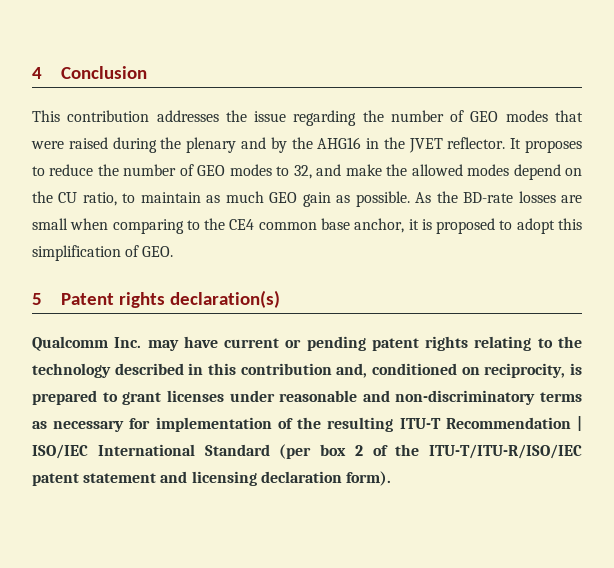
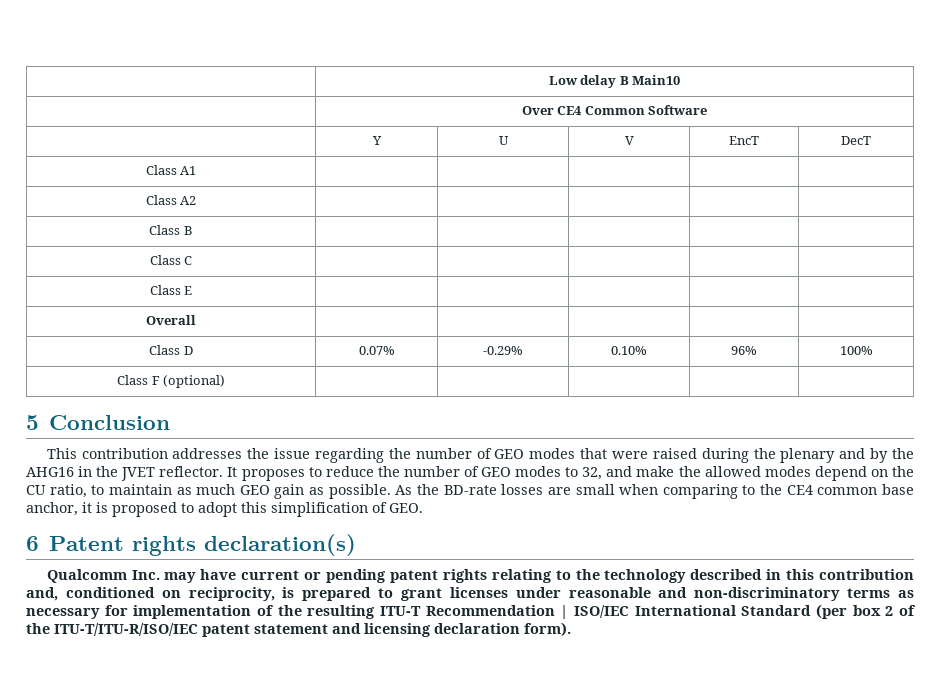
- 4 Conclusion
+ | Low delay B Main10
+ | Over CE4 Common Software
+ | Y | U | V | EncT | DecT
+ Class A1 | | | | |
+ Class A2 | | | | |
+ Class B | | | | |
+ Class C | | | | |
+ Class E | | | | |
+ Overall | | | | |
+ Class D | 0.07% | -0.29% | 0.10% | 96% | 100%
+ Class F (optional) | | | | |
+ 5 Conclusion
- 5 Patent rights declaration(s)
+ 6 Patent rights declaration(s)

